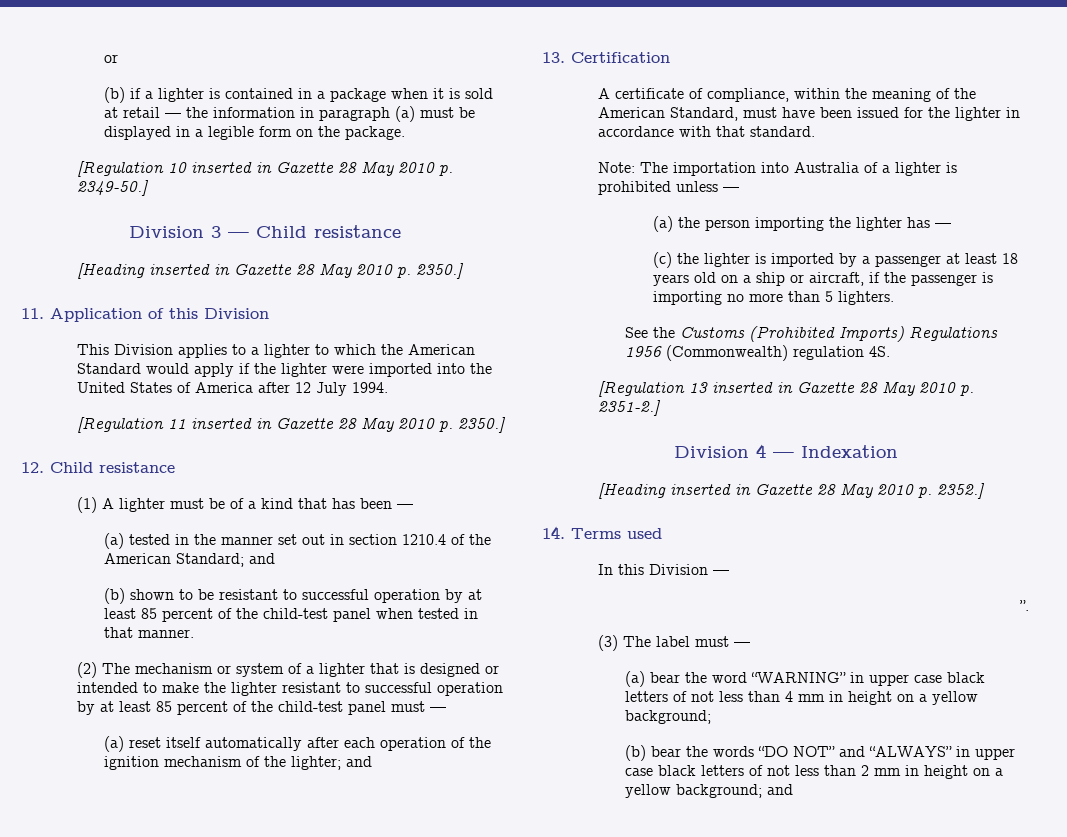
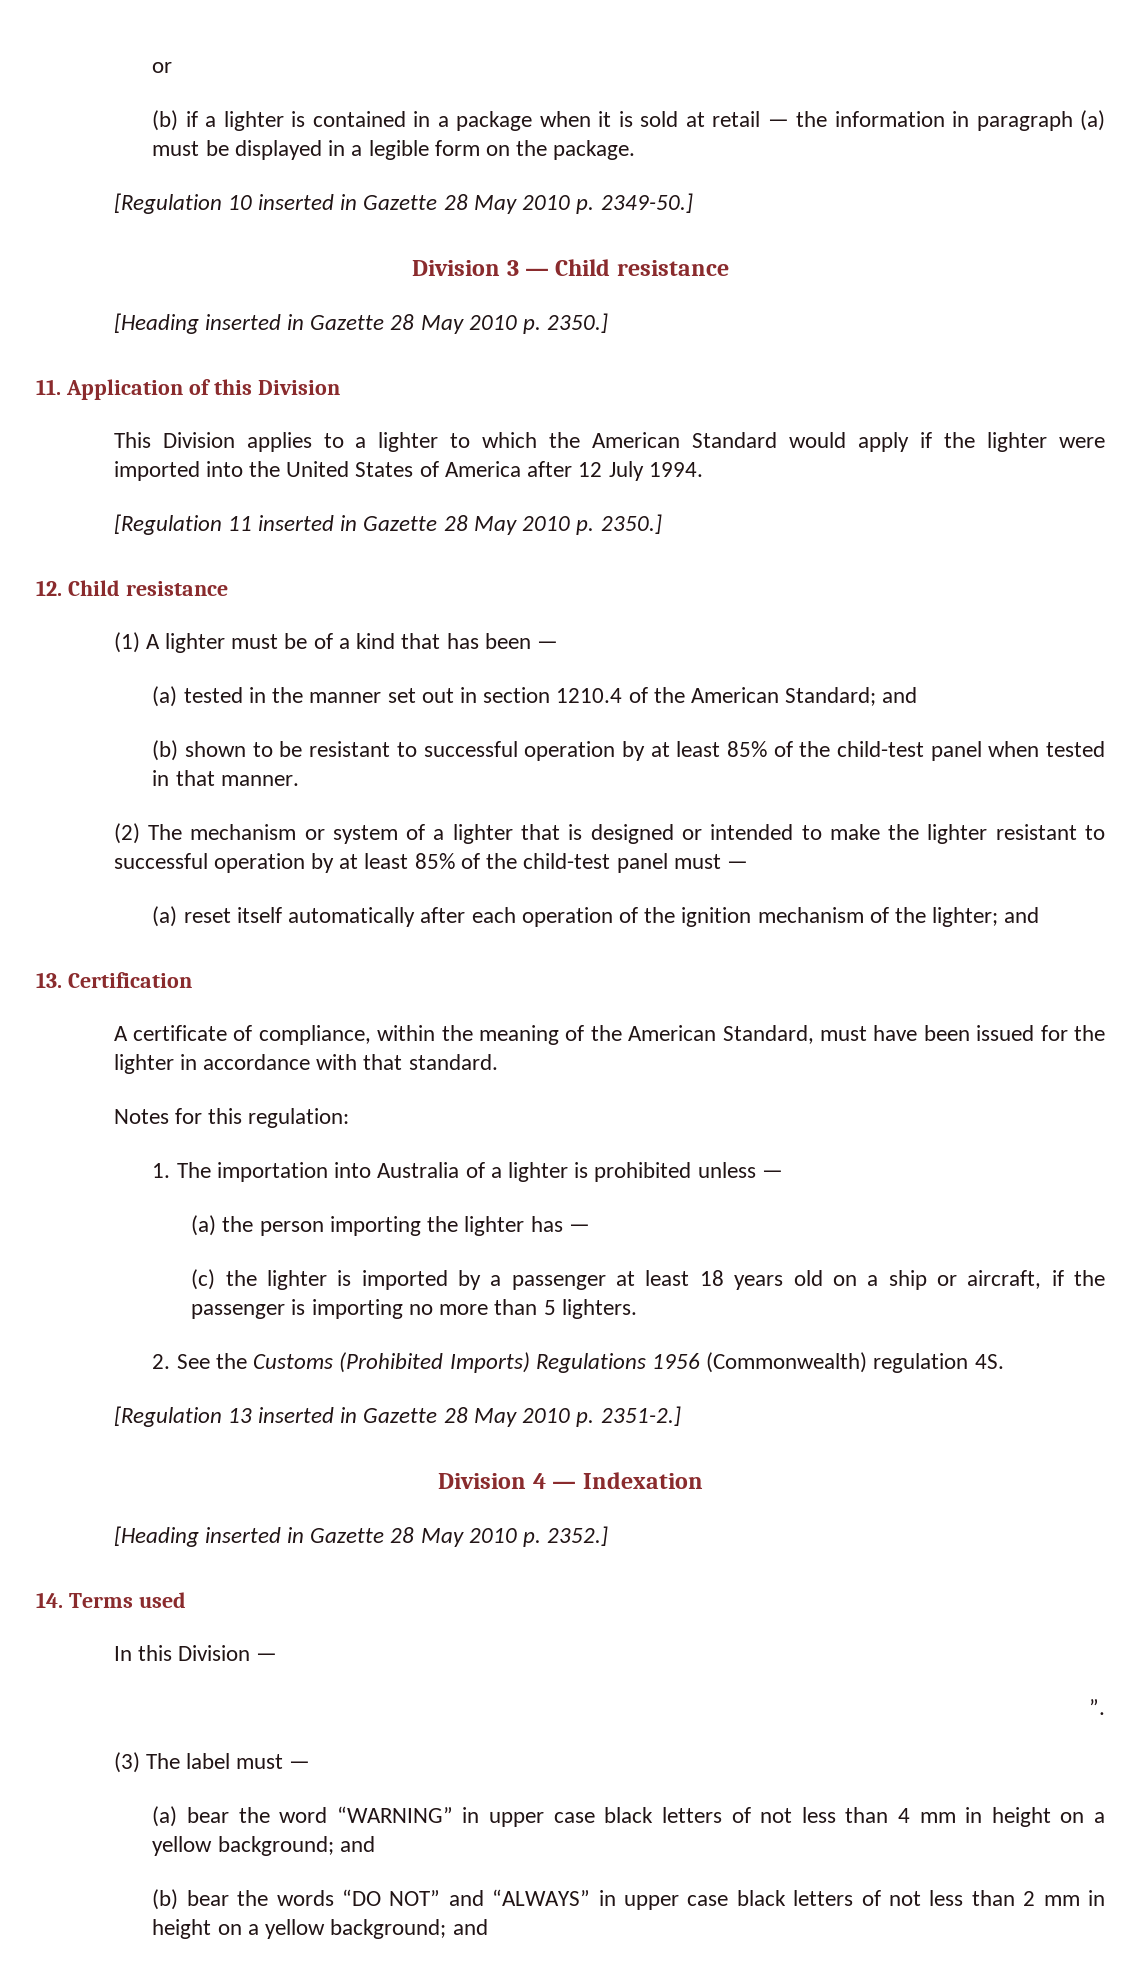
- (b) shown to be resistant to successful operation by at least 85 percent of the child-test panel when tested in that manner.
+ (b) shown to be resistant to successful operation by at least 85% of the child-test panel when tested in that manner.
- (2) The mechanism or system of a lighter that is designed or intended to make the lighter resistant to successful operation by at least 85 percent of the child-test panel must —
+ (2) The mechanism or system of a lighter that is designed or intended to make the lighter resistant to successful operation by at least 85% of the child-test panel must —
- Note: The importation into Australia of a lighter is prohibited unless —
+ Notes for this regulation:
+ 1. The importation into Australia of a lighter is prohibited unless —
- See the Customs (Prohibited Imports) Regulations 1956 (Commonwealth) regulation 4S.
+ 2. See the Customs (Prohibited Imports) Regulations 1956 (Commonwealth) regulation 4S.
- (a) bear the word “WARNING” in upper case black letters of not less than 4 mm in height on a yellow background;
+ (a) bear the word “WARNING” in upper case black letters of not less than 4 mm in height on a yellow background; and

